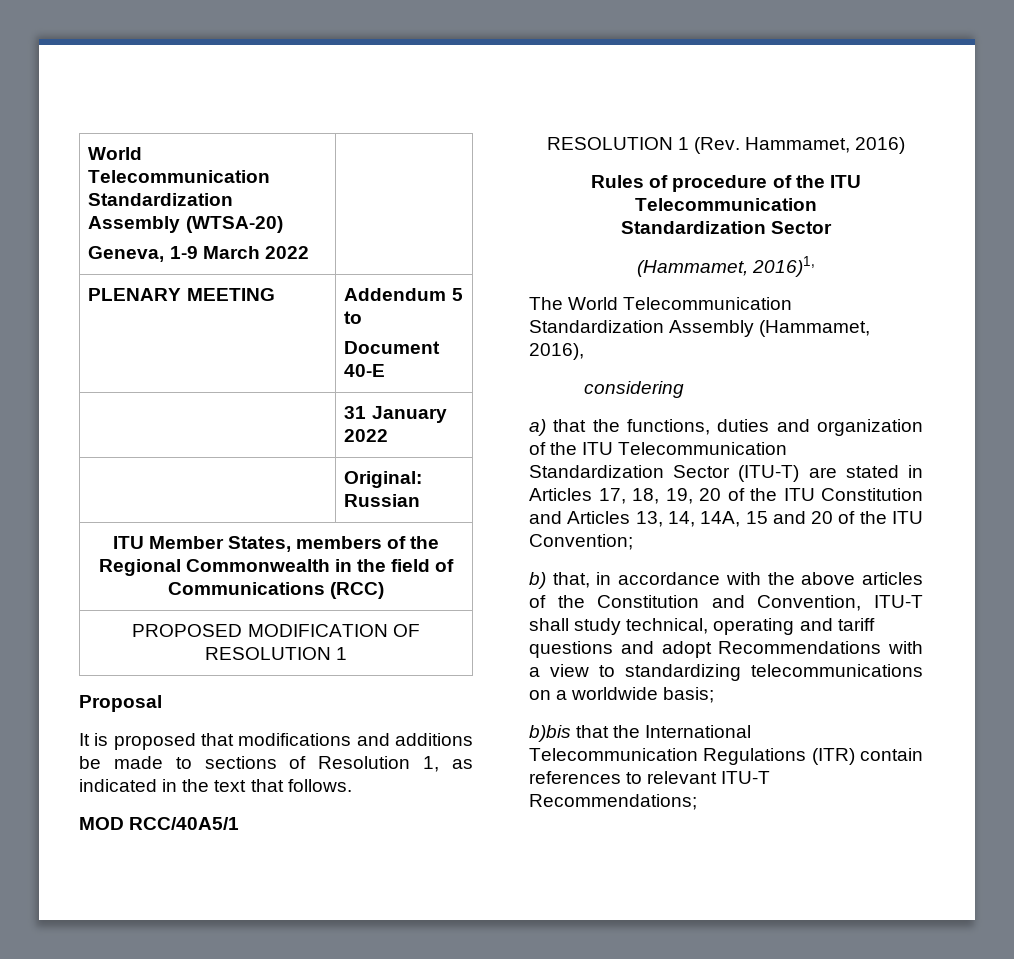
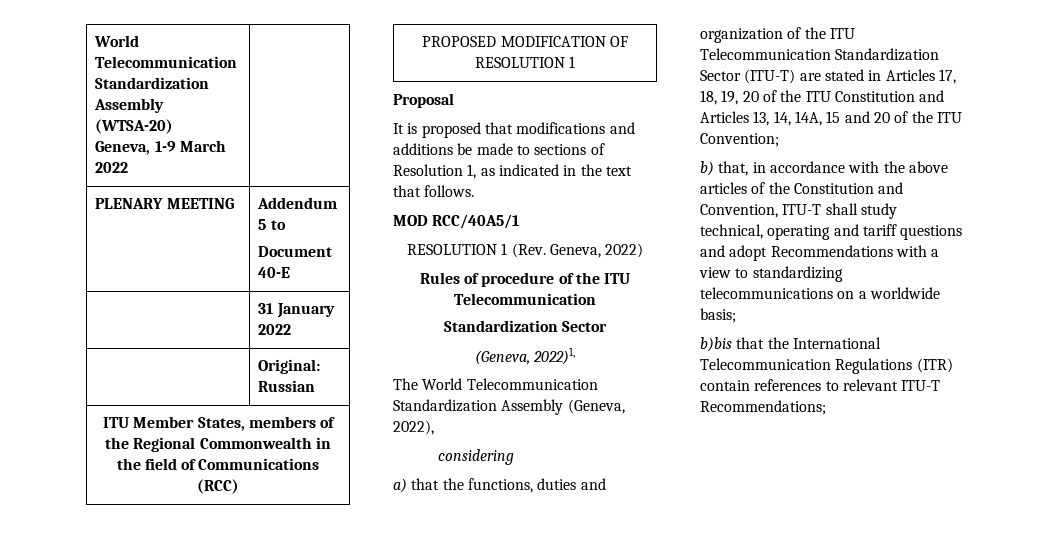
- RESOLUTION 1 (Rev. Hammamet, 2016)
+ RESOLUTION 1 (Rev. Geneva, 2022)
- (Hammamet, 2016)1,
+ (Geneva, 2022)1,
- The World Telecommunication Standardization Assembly (Hammamet, 2016),
+ The World Telecommunication Standardization Assembly (Geneva, 2022),

